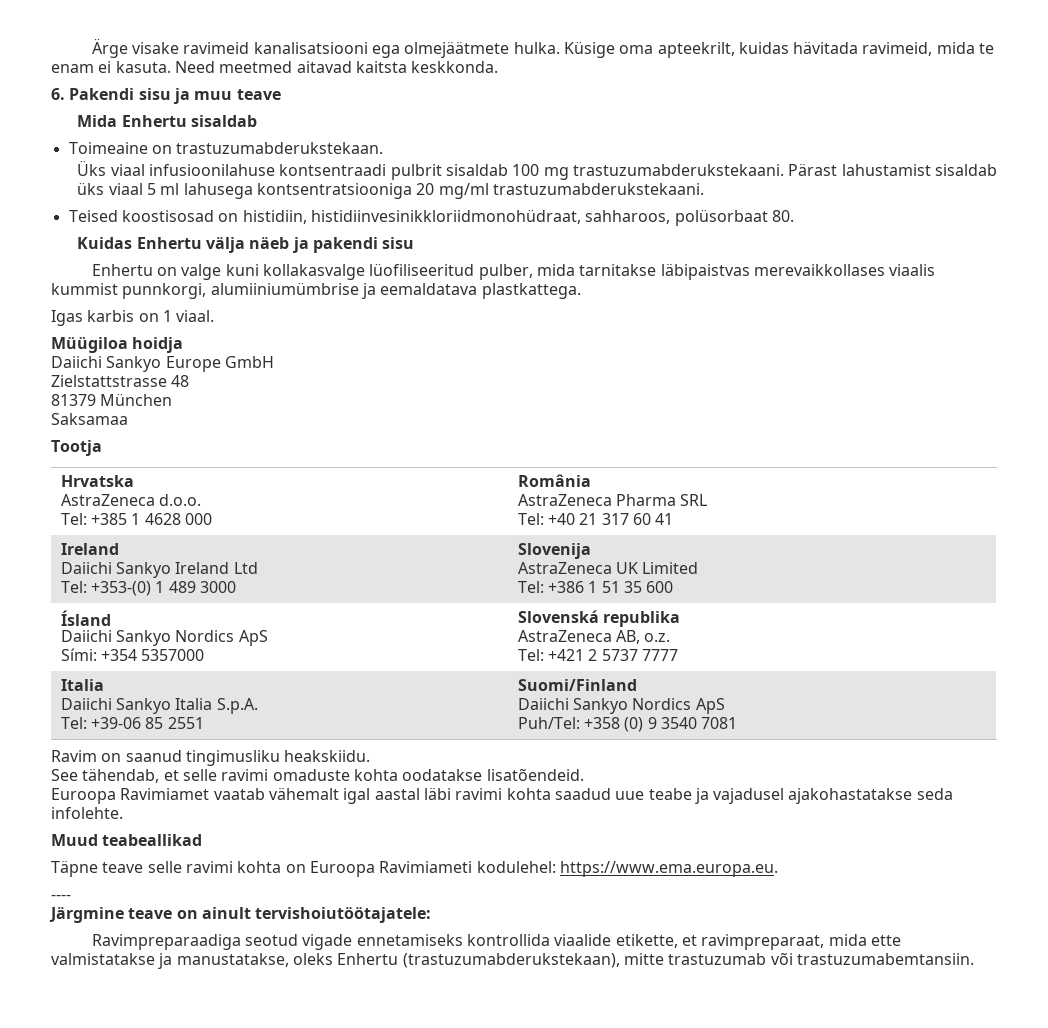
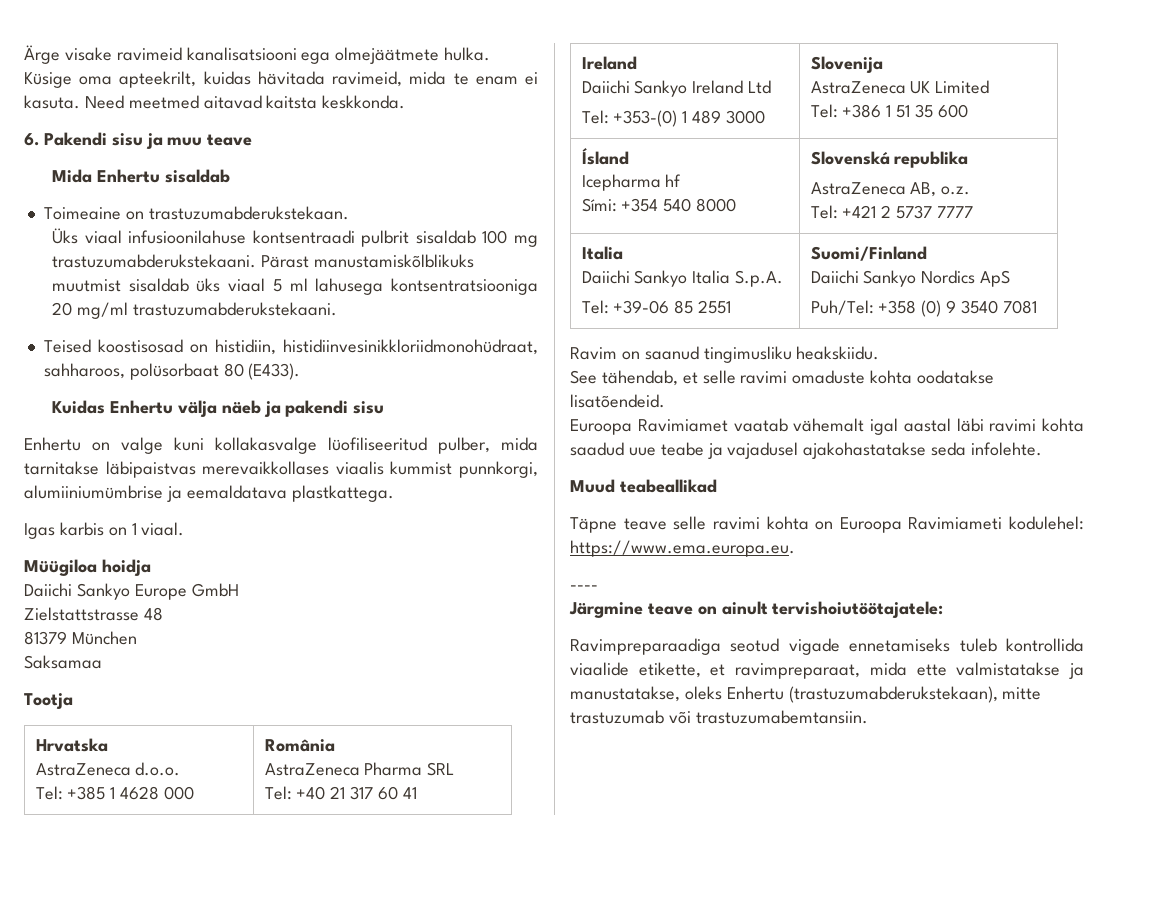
- Pärast lahustamist sisaldab üks viaal 5 ml lahusega kontsentratsiooniga 20 mg/ml trastuzumabderukstekaani.
+ Pärast manustamiskõlblikuks muutmist sisaldab üks viaal 5 ml lahusega kontsentratsiooniga 20 mg/ml trastuzumabderukstekaani.
- Teised koostisosad on histidiin, histidiinvesinikkloriidmonohüdraat, sahharoos, polüsorbaat 80.
+ Teised koostisosad on histidiin, histidiinvesinikkloriidmonohüdraat, sahharoos, polüsorbaat 80 (E433).
  Ísland
- Daiichi Sankyo Nordics ApS
- Sími: +354 5357000 | Slovenská republika
+ Icepharma hf
+ Sími: +354 540 8000 | Slovenská republika
- Ravimpreparaadiga seotud vigade ennetamiseks kontrollida viaalide etikette, et ravimpreparaat, mida ette valmistatakse ja manustatakse, oleks Enhertu (trastuzumabderukstekaan), mitte trastuzumab või trastuzumabemtansiin.
+ Ravimpreparaadiga seotud vigade ennetamiseks tuleb kontrollida viaalide etikette, et ravimpreparaat, mida ette valmistatakse ja manustatakse, oleks Enhertu (trastuzumabderukstekaan), mitte trastuzumab või trastuzumabemtansiin.

